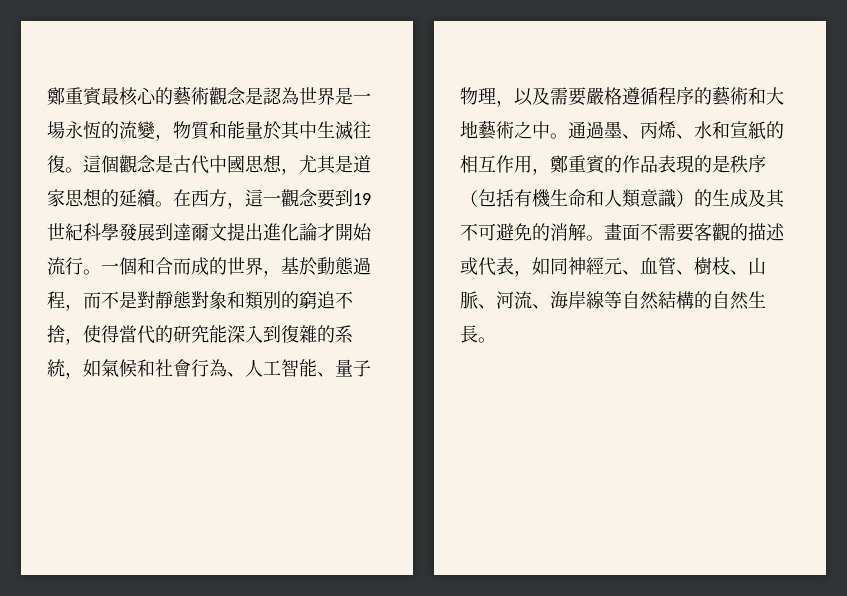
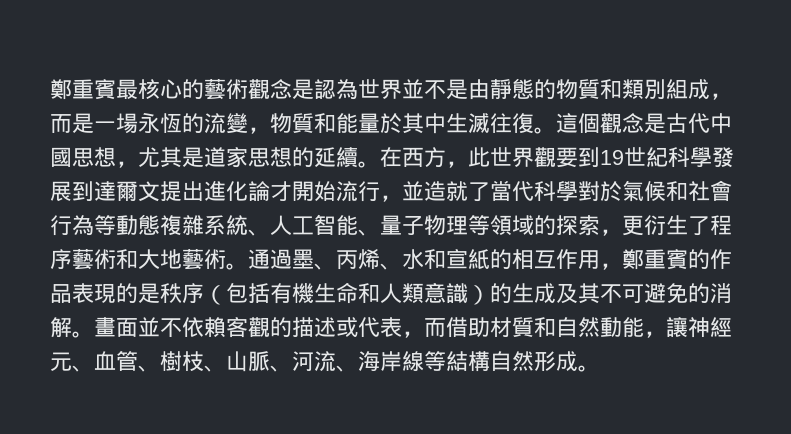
- 鄭重賓最核心的藝術觀念是認為世界是一場永恆的流變，物質和能量於其中生滅往復。
+ 鄭重賓最核心的藝術觀念是認為世界並不是由靜態的物質和類別組成，而是一場永恆的流變，物質和能量於其中生滅往復。
- 在西方，這一觀念要到19世紀科學發展到達爾文提出進化論才開始流行。一個和合而成的世界，基於動態過程，而不是對靜態對象和類別的窮追不捨，使得當代的研究能深入到復雜的系統，如氣候和社會行為、人工智能、量子物理，以及需要嚴格遵循程序的藝術和大地藝術之中。
+ 在西方，此世界觀要到19世紀科學發展到達爾文提出進化論才開始流行，並造就了當代科學對於氣候和社會行為等動態複雜系統、人工智能、量子物理等領域的探索，更衍生了程序藝術和大地藝術。
- 畫面不需要客觀的描述或代表，如同神經元、血管、樹枝、山脈、河流、海岸線等自然結構的自然生長。
+ 畫面並不依賴客觀的描述或代表，而借助材質和自然動能，讓神經元、血管、樹枝、山脈、河流、海岸線等結構自然形成。

